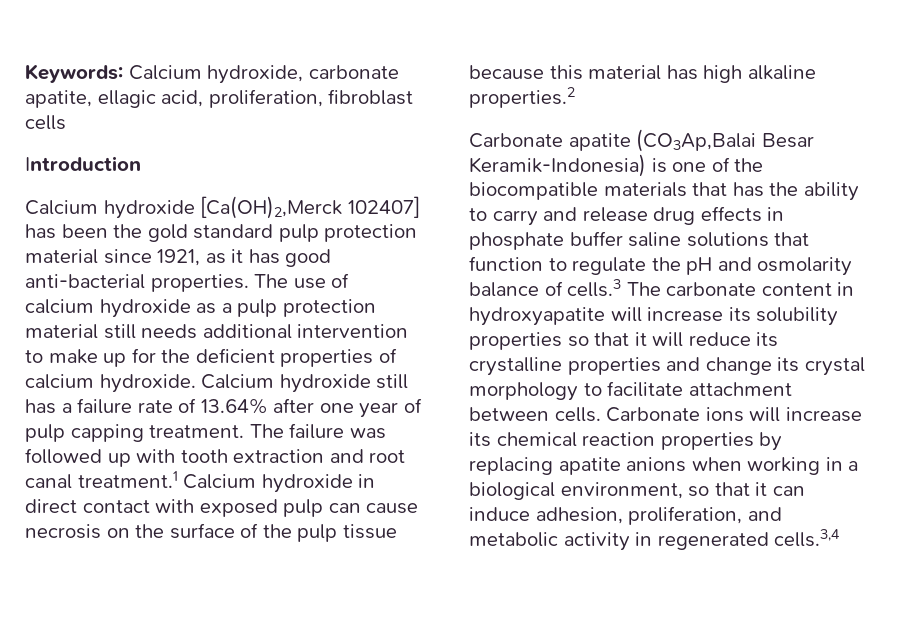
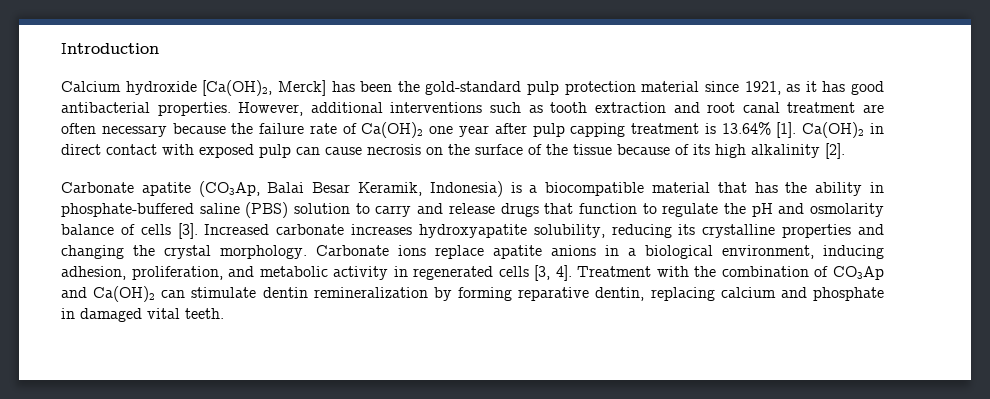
- Keywords: Calcium hydroxide, carbonate apatite, ellagic acid, proliferation, fibroblast cells
- Calcium hydroxide [Ca(OH)2,Merck 102407] has been the gold standard pulp protection material since 1921, as it has good anti-bacterial properties. The use of calcium hydroxide as a pulp protection material still needs additional intervention to make up for the deficient properties of calcium hydroxide. Calcium hydroxide still has a failure rate of 13.64% after one year of pulp capping treatment. The failure was followed up with tooth extraction and root canal treatment.1 Calcium hydroxide in direct contact with exposed pulp can cause necrosis on the surface of the pulp tissue because this material has high alkaline properties.2
- Carbonate apatite (CO3Ap,Balai Besar Keramik-Indonesia) is one of the biocompatible materials that has the ability to carry and release drug effects in phosphate buffer saline solutions that function to regulate the pH and osmolarity balance of cells.3 The carbonate content in hydroxyapatite will increase its solubility properties so that it will reduce its crystalline properties and change its crystal morphology to facilitate attachment between cells. Carbonate ions will increase its chemical reaction properties by replacing apatite anions when working in a biological environment, so that it can induce adhesion, proliferation, and metabolic activity in regenerated cells.3,4
+ Calcium hydroxide [Ca(OH)2, Merck] has been the gold-standard pulp protection material since 1921, as it has good antibacterial properties. However, additional interventions such as tooth extraction and root canal treatment are often necessary because the failure rate of Ca(OH)2 one year after pulp capping treatment is 13.64% [1]. Ca(OH)2 in direct contact with exposed pulp can cause necrosis on the surface of the tissue because of its high alkalinity [2].
+ Carbonate apatite (CO3Ap, Balai Besar Keramik, Indonesia) is a biocompatible material that has the ability in phosphate-buffered saline (PBS) solution to carry and release drugs that function to regulate the pH and osmolarity balance of cells [3]. Increased carbonate increases hydroxyapatite solubility, reducing its crystalline properties and changing the crystal morphology. Carbonate ions replace apatite anions in a biological environment, inducing adhesion, proliferation, and metabolic activity in regenerated cells [3, 4]. Treatment with the combination of CO3Ap and Ca(OH)2 can stimulate dentin remineralization by forming reparative dentin, replacing calcium and phosphate in damaged vital teeth.

